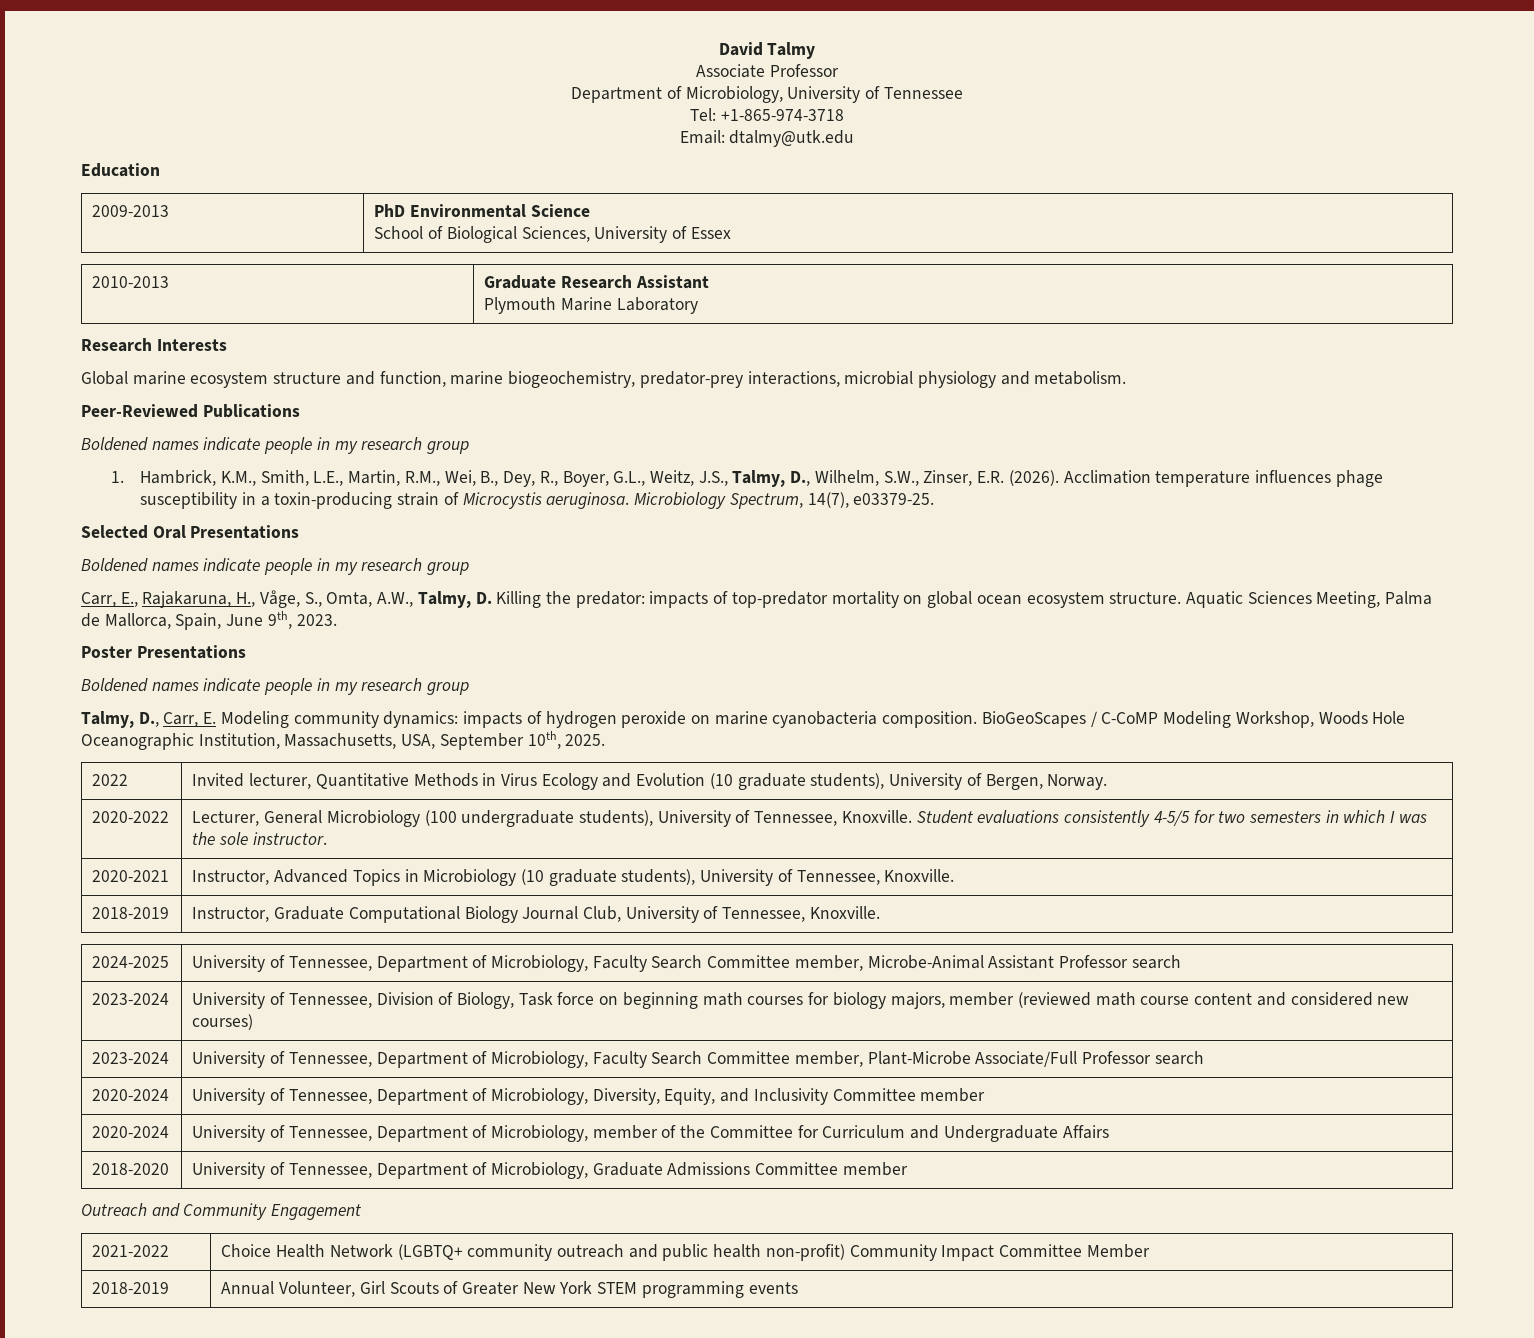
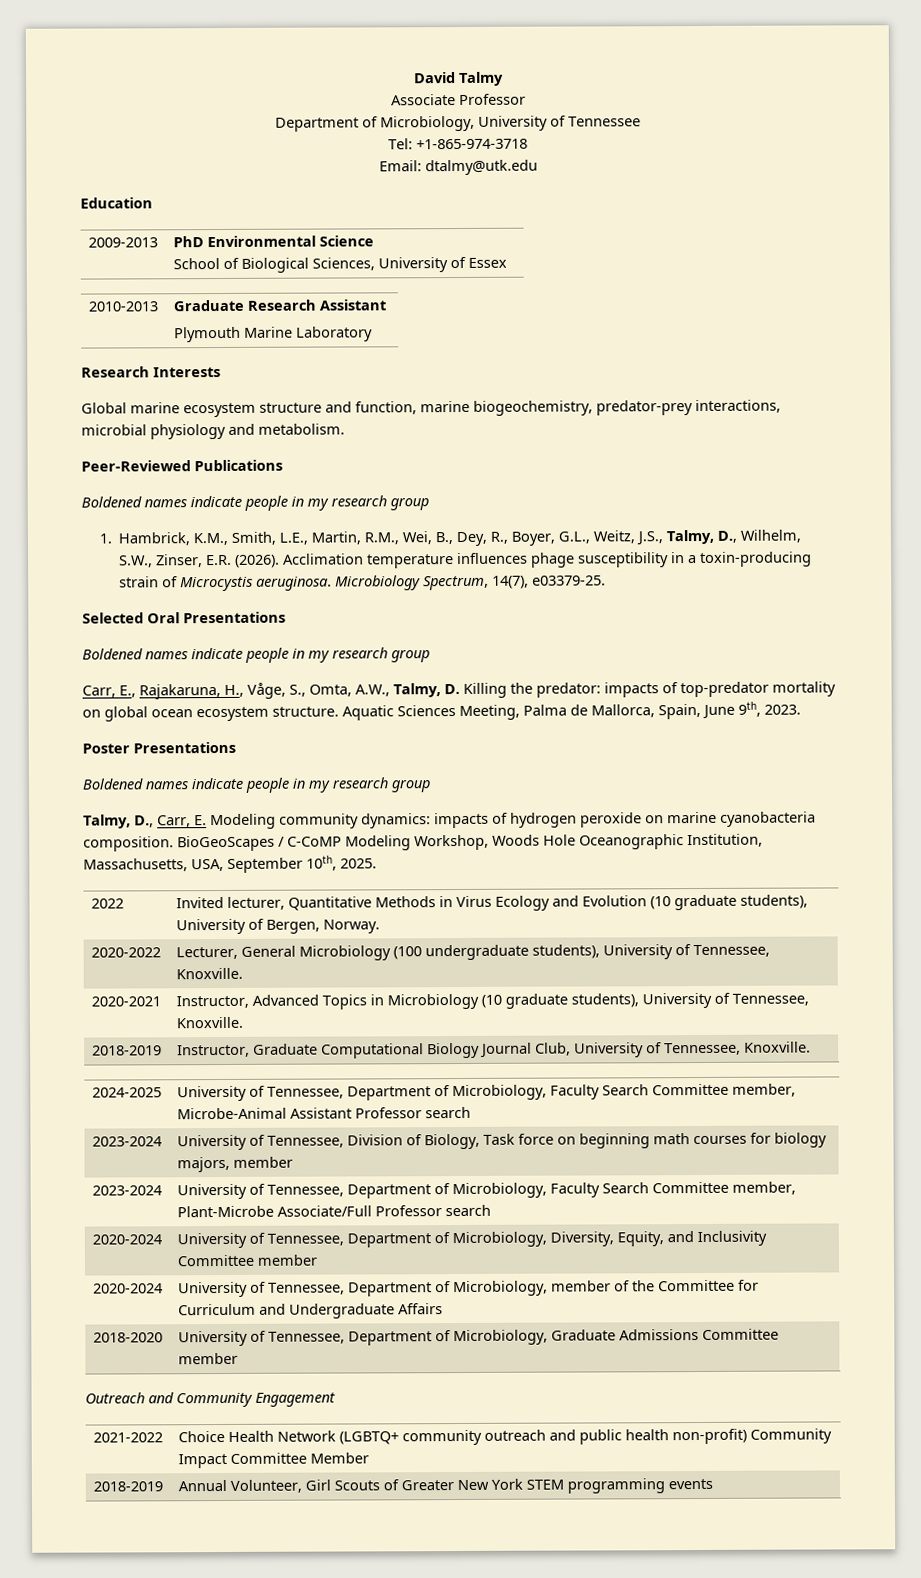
- 2020-2022 | Lecturer, General Microbiology (100 undergraduate students), University of Tennessee, Knoxville. Student evaluations consistently 4-5/5 for two semesters in which I was the sole instructor.
+ 2020-2022 | Lecturer, General Microbiology (100 undergraduate students), University of Tennessee, Knoxville.
- 2023-2024 | University of Tennessee, Division of Biology, Task force on beginning math courses for biology majors, member (reviewed math course content and considered new courses)
+ 2023-2024 | University of Tennessee, Division of Biology, Task force on beginning math courses for biology majors, member

